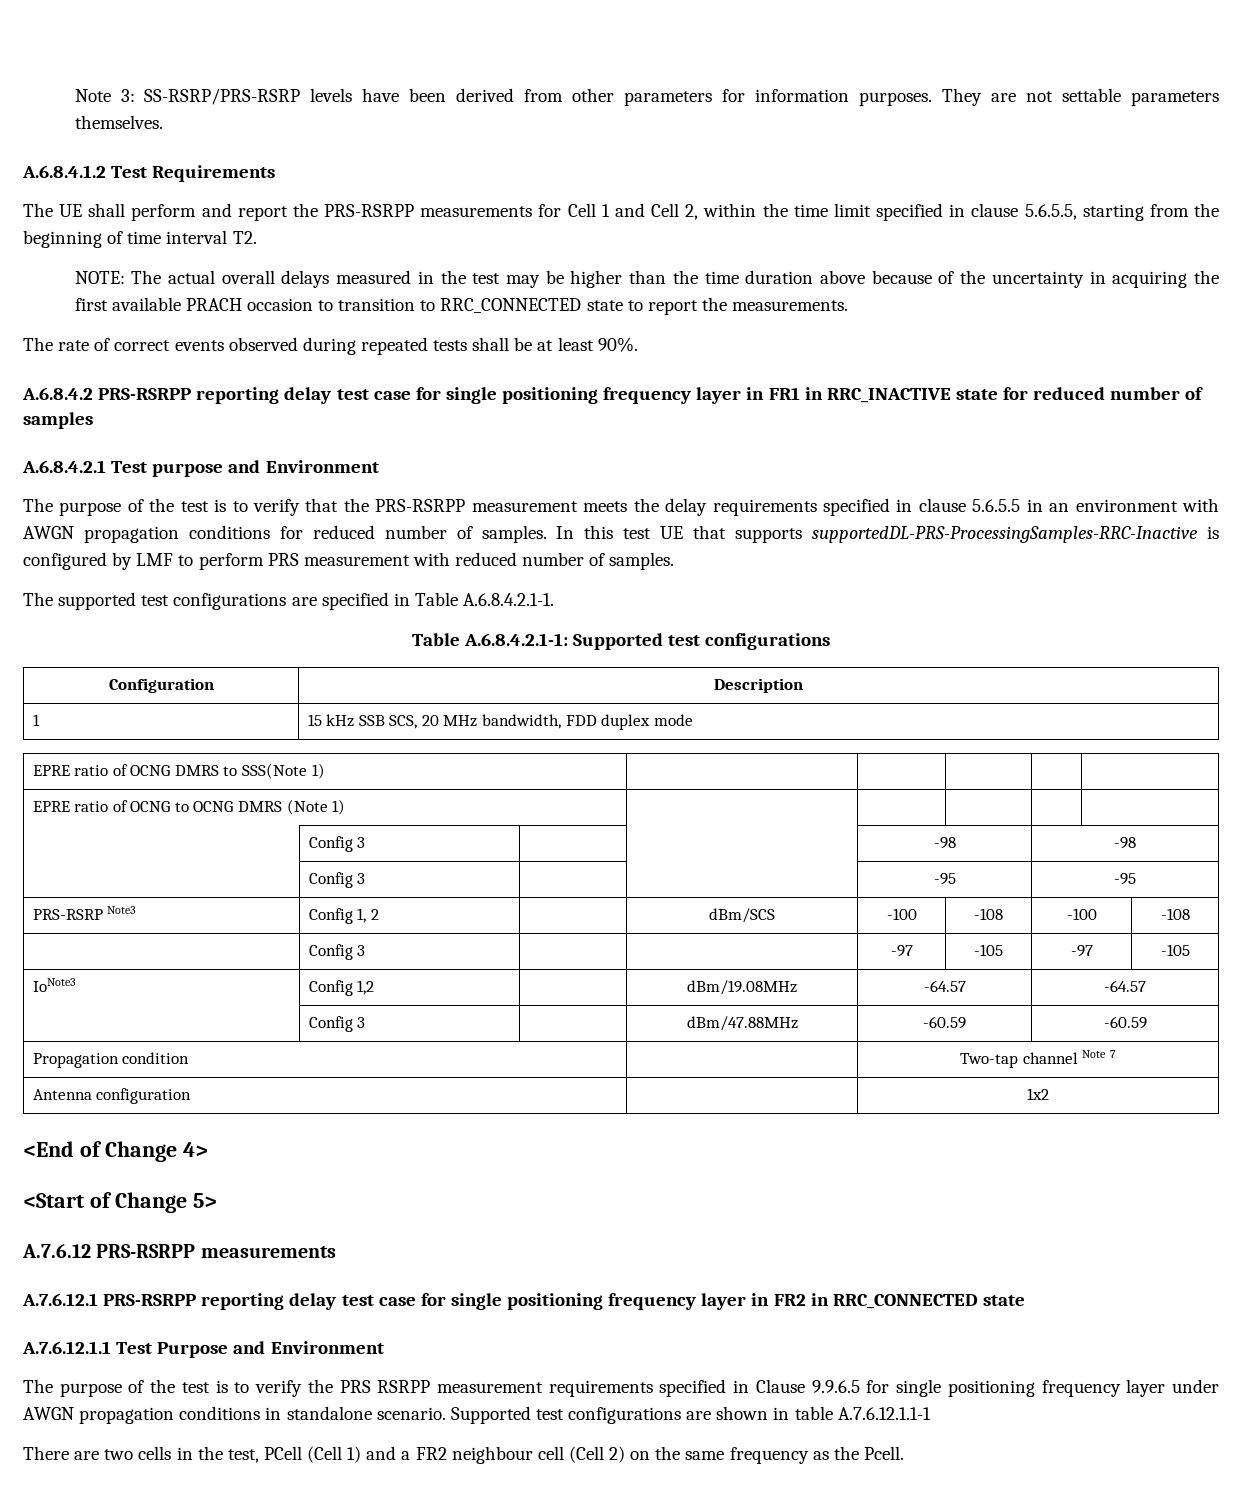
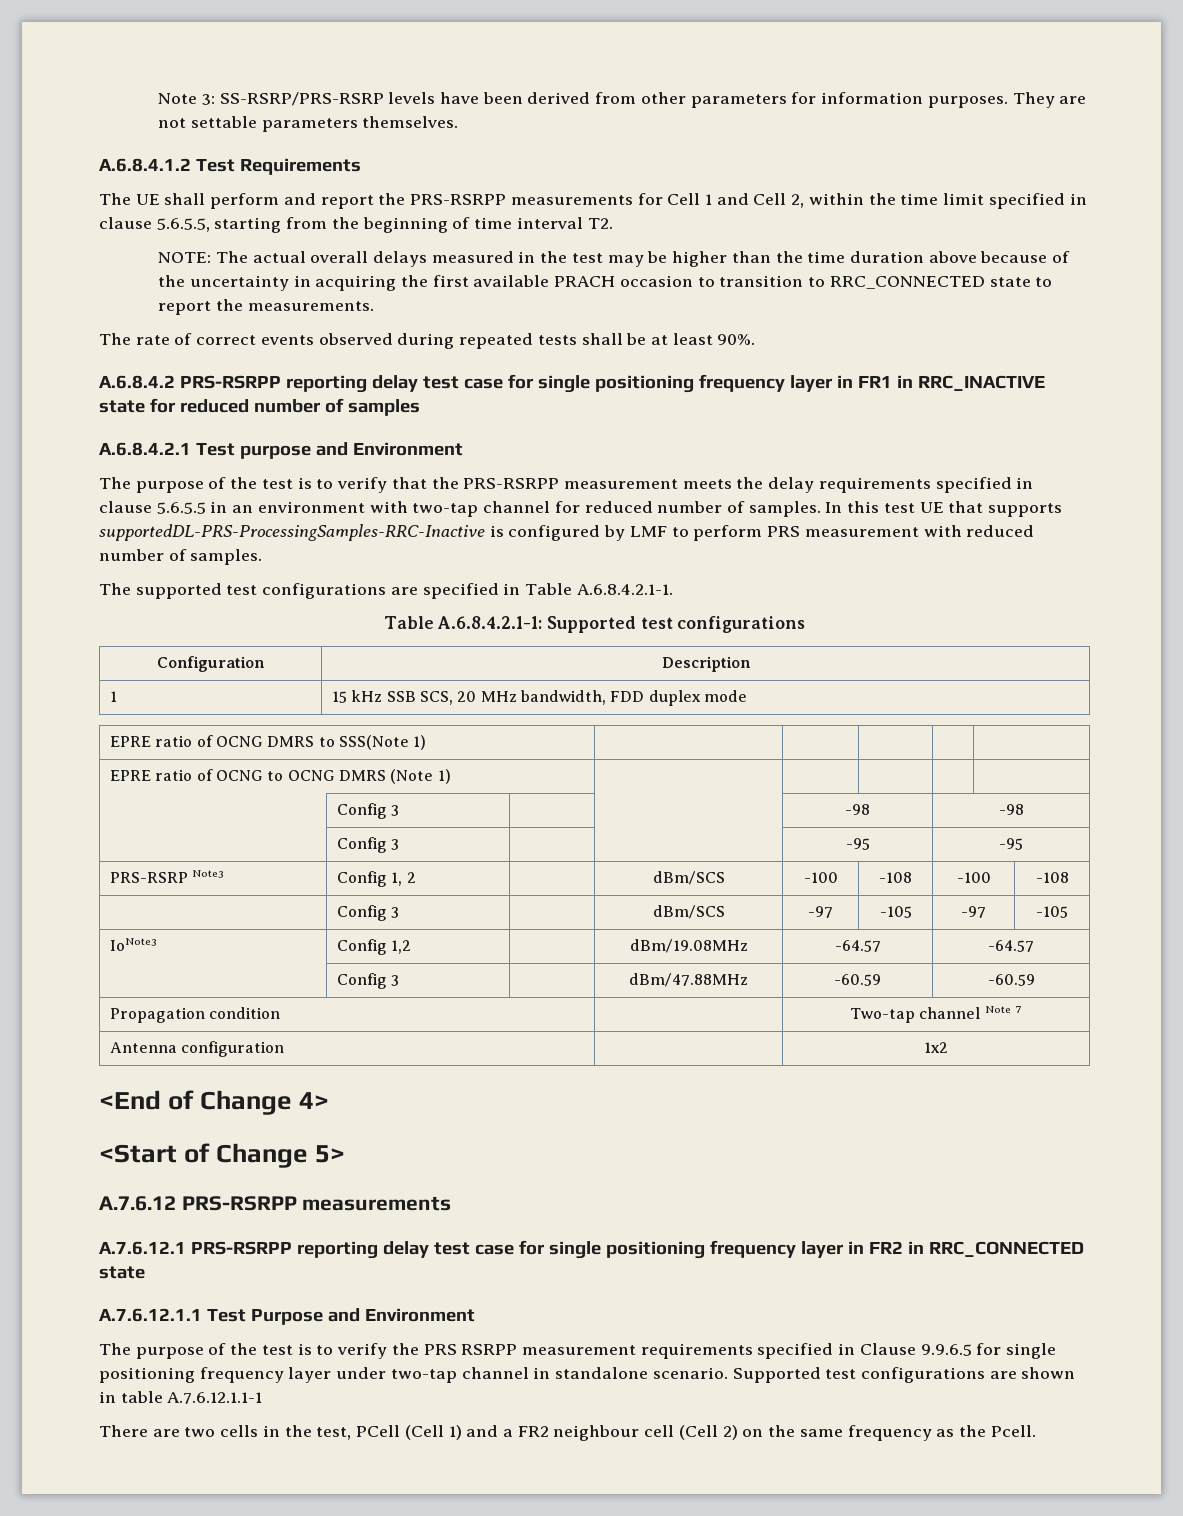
- The purpose of the test is to verify that the PRS-RSRPP measurement meets the delay requirements specified in clause 5.6.5.5 in an environment with AWGN propagation conditions for reduced number of samples.
+ The purpose of the test is to verify that the PRS-RSRPP measurement meets the delay requirements specified in clause 5.6.5.5 in an environment with two-tap channel for reduced number of samples.
- | Config 3 | | | -97 | -105 | -97 | -105
+ | Config 3 | | dBm/SCS | -97 | -105 | -97 | -105
- The purpose of the test is to verify the PRS RSRPP measurement requirements specified in Clause 9.9.6.5 for single positioning frequency layer under AWGN propagation conditions in standalone scenario.
+ The purpose of the test is to verify the PRS RSRPP measurement requirements specified in Clause 9.9.6.5 for single positioning frequency layer under two-tap channel in standalone scenario.

